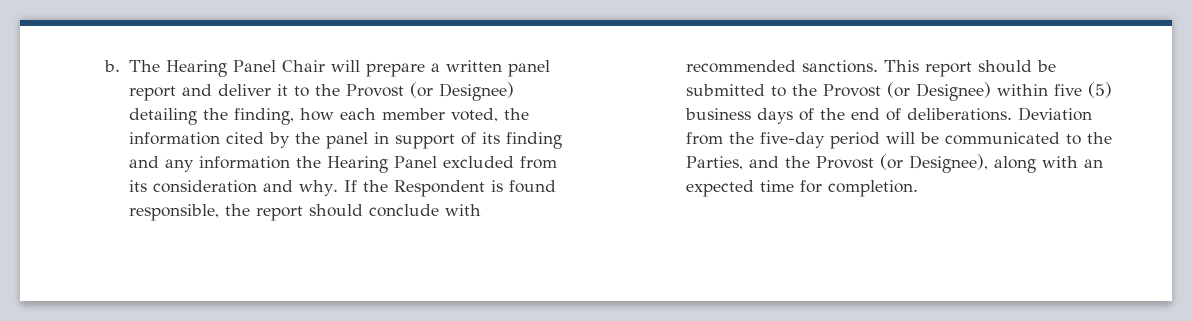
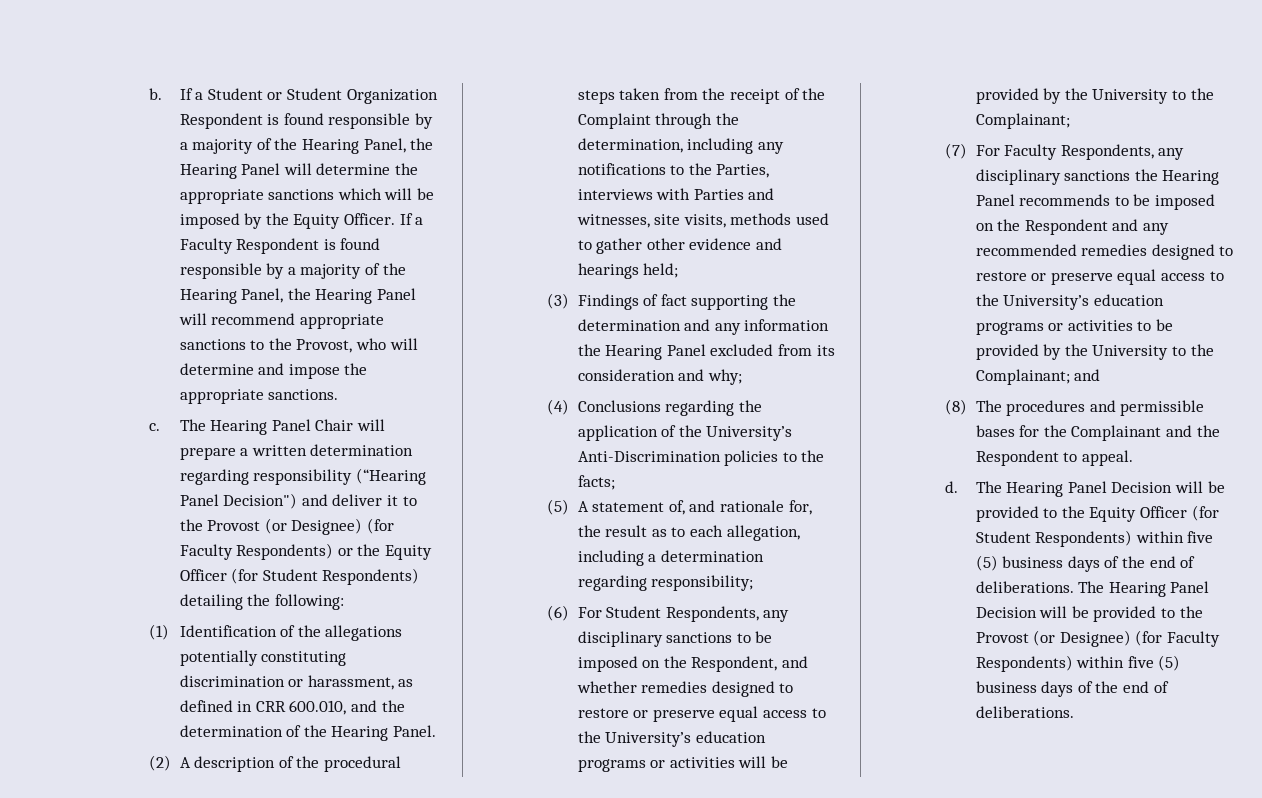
+ If a Student or Student Organization Respondent is found responsible by a majority of the Hearing Panel, the Hearing Panel will determine the appropriate sanctions which will be imposed by the Equity Officer. If a Faculty Respondent is found responsible by a majority of the Hearing Panel, the Hearing Panel will recommend appropriate sanctions to the Provost, who will determine and impose the appropriate sanctions.
+ c.
- The Hearing Panel Chair will prepare a written panel report and deliver it to the Provost (or Designee) detailing the finding, how each member voted, the information cited by the panel in support of its finding and any information the Hearing Panel excluded from its consideration and why. If the Respondent is found responsible, the report should conclude with recommended sanctions. This report should be submitted to the Provost (or Designee) within five (5) business days of the end of deliberations.
+ The Hearing Panel Chair will prepare a written determination regarding responsibility (“Hearing Panel Decision") and deliver it to the Provost (or Designee) (for Faculty Respondents) or the Equity Officer (for Student Respondents) detailing the following:
+ (1) Identification of the allegations potentially constituting discrimination or harassment, as defined in CRR 600.010, and the determination of the Hearing Panel.
+ (2) A description of the procedural steps taken from the receipt of the Complaint through the determination, including any notifications to the Parties, interviews with Parties and witnesses, site visits, methods used to gather other evidence and hearings held;
+ (3) Findings of fact supporting the determination and any information the Hearing Panel excluded from its consideration and why;
+ (4) Conclusions regarding the application of the University’s Anti-Discrimination policies to the facts;
+ (5) A statement of, and rationale for, the result as to each allegation, including a determination regarding responsibility;
+ (6) For Student Respondents, any disciplinary sanctions to be imposed on the Respondent, and whether remedies designed to restore or preserve equal access to the University’s education programs or activities will be provided by the University to the Complainant;
+ (7) For Faculty Respondents, any disciplinary sanctions the Hearing Panel recommends to be imposed on the Respondent and any recommended remedies designed to restore or preserve equal access to the University’s education programs or activities to be provided by the University to the Complainant; and
+ (8) The procedures and permissible bases for the Complainant and the Respondent to appeal.
+ d. The Hearing Panel Decision will be provided to the Equity Officer (for Student Respondents) within five (5) business days of the end of deliberations.
- Deviation from the five-day period will be communicated to the Parties, and the Provost (or Designee), along with an expected time for completion.
+ The Hearing Panel Decision will be provided to the Provost (or Designee) (for Faculty Respondents) within five (5) business days of the end of deliberations.

